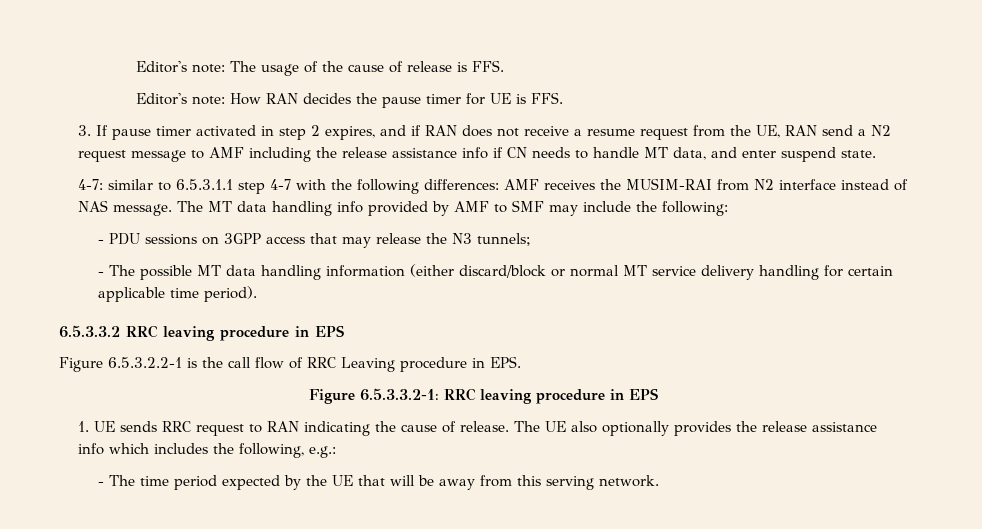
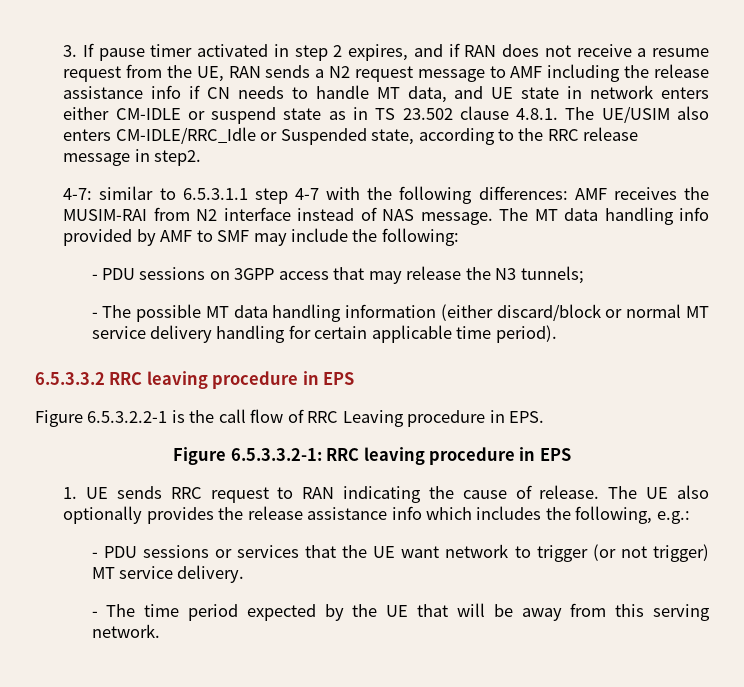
- Editor's note: The usage of the cause of release is FFS.
- Editor's note: How RAN decides the pause timer for UE is FFS.
- 3. If pause timer activated in step 2 expires, and if RAN does not receive a resume request from the UE, RAN send a N2 request message to AMF including the release assistance info if CN needs to handle MT data, and enter suspend state.
+ 3. If pause timer activated in step 2 expires, and if RAN does not receive a resume request from the UE, RAN sends a N2 request message to AMF including the release assistance info if CN needs to handle MT data, and UE state in network enters either CM-IDLE or suspend state as in TS 23.502 clause 4.8.1. The UE/USIM also enters CM-IDLE/RRC_Idle or Suspended state, according to the RRC release message in step2.
+ - PDU sessions or services that the UE want network to trigger (or not trigger) MT service delivery.

